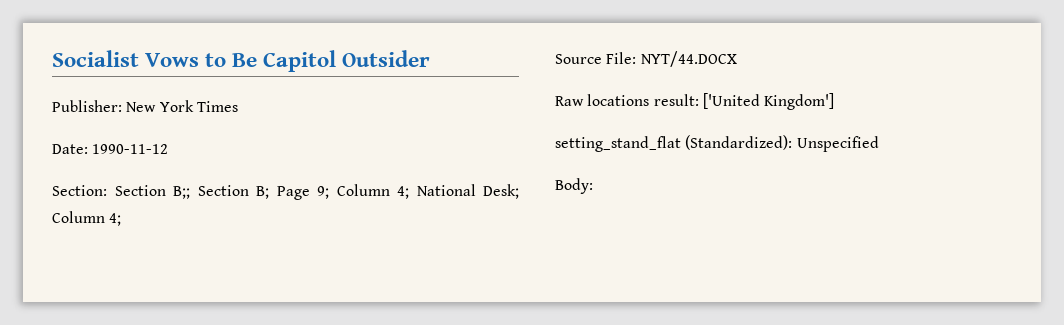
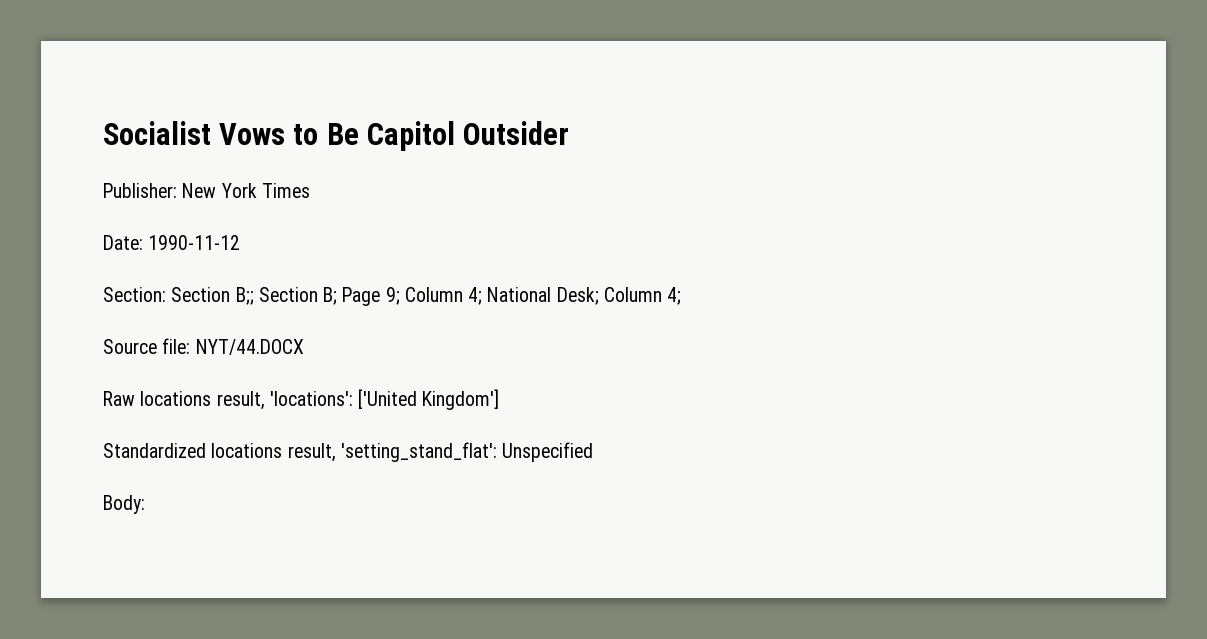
- Source File: NYT/44.DOCX
+ Source file: NYT/44.DOCX
- Raw locations result: ['United Kingdom']
+ Raw locations result, 'locations': ['United Kingdom']
- setting_stand_flat (Standardized): Unspecified
+ Standardized locations result, 'setting_stand_flat': Unspecified

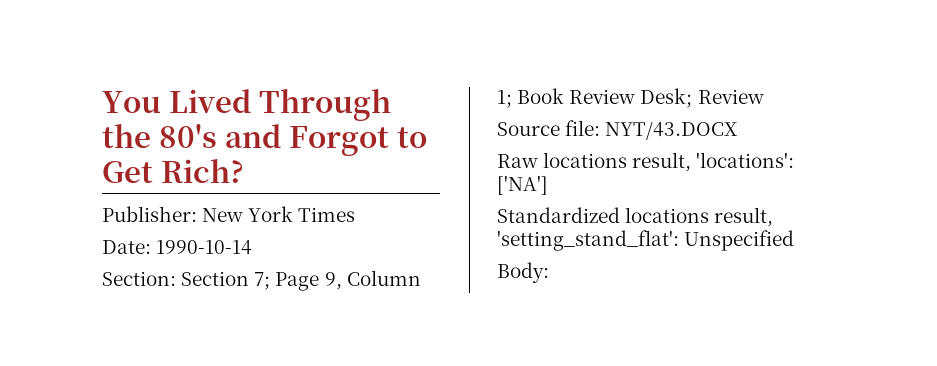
- Socialist Vows to Be Capitol Outsider
+ You Lived Through the 80's and Forgot to Get Rich?
- Date: 1990-11-12
+ Date: 1990-10-14
- Section: Section B;; Section B; Page 9; Column 4; National Desk; Column 4;
+ Section: Section 7; Page 9, Column 1; Book Review Desk; Review
- Source file: NYT/44.DOCX
+ Source file: NYT/43.DOCX
- Raw locations result, 'locations': ['United Kingdom']
+ Raw locations result, 'locations': ['NA']

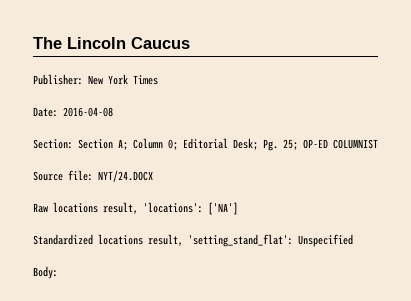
- You Lived Through the 80's and Forgot to Get Rich?
+ The Lincoln Caucus
- Date: 1990-10-14
+ Date: 2016-04-08
- Section: Section 7; Page 9, Column 1; Book Review Desk; Review
+ Section: Section A; Column 0; Editorial Desk; Pg. 25; OP-ED COLUMNIST
- Source file: NYT/43.DOCX
+ Source file: NYT/24.DOCX

